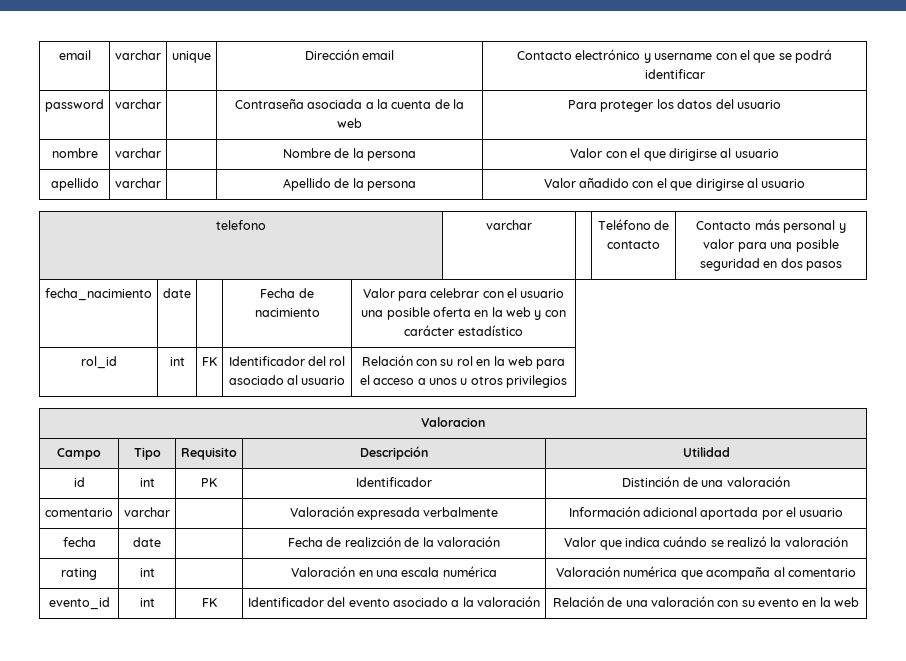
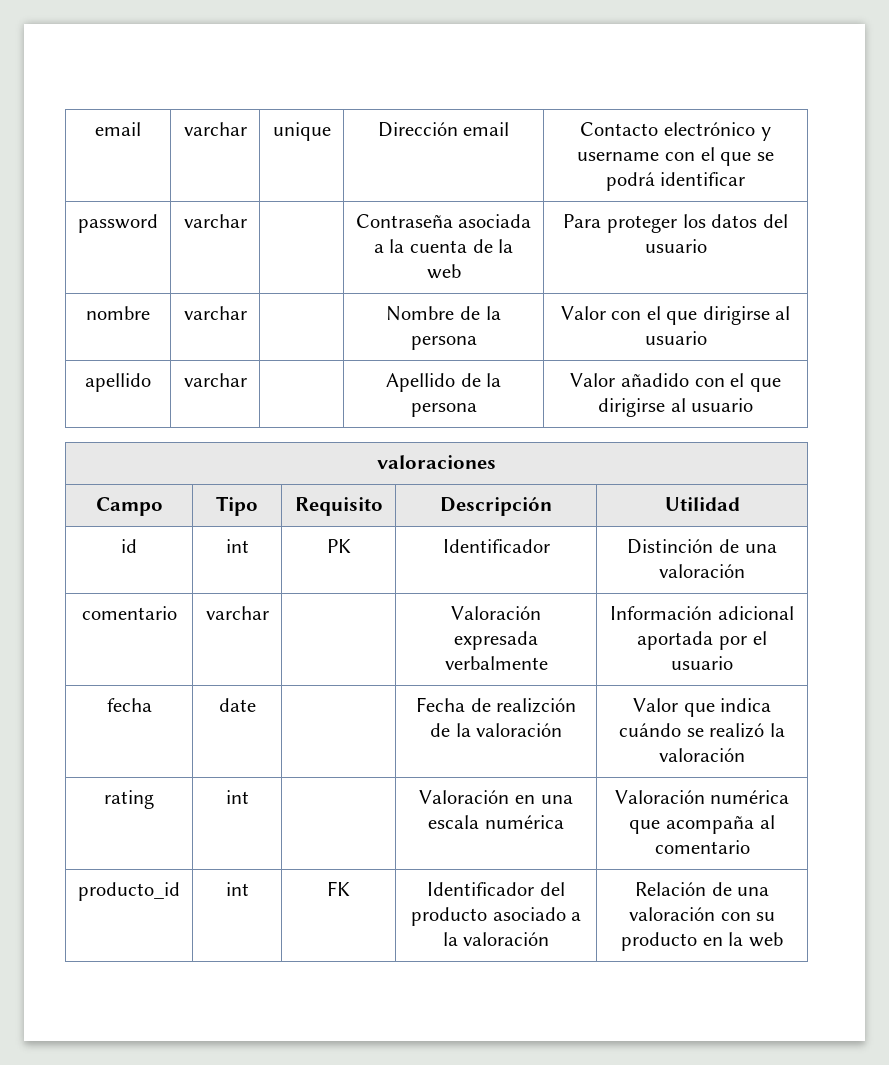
- telefono | varchar | | Teléfono de contacto | Contacto más personal y valor para una posible seguridad en dos pasos
- fecha_nacimiento | date | | Fecha de nacimiento | Valor para celebrar con el usuario una posible oferta en la web y con carácter estadístico
- rol_id | int | FK | Identificador del rol asociado al usuario | Relación con su rol en la web para el acceso a unos u otros privilegios
- Valoracion
+ valoraciones
- evento_id | int | FK | Identificador del evento asociado a la valoración | Relación de una valoración con su evento en la web
+ producto_id | int | FK | Identificador del producto asociado a la valoración | Relación de una valoración con su producto en la web

